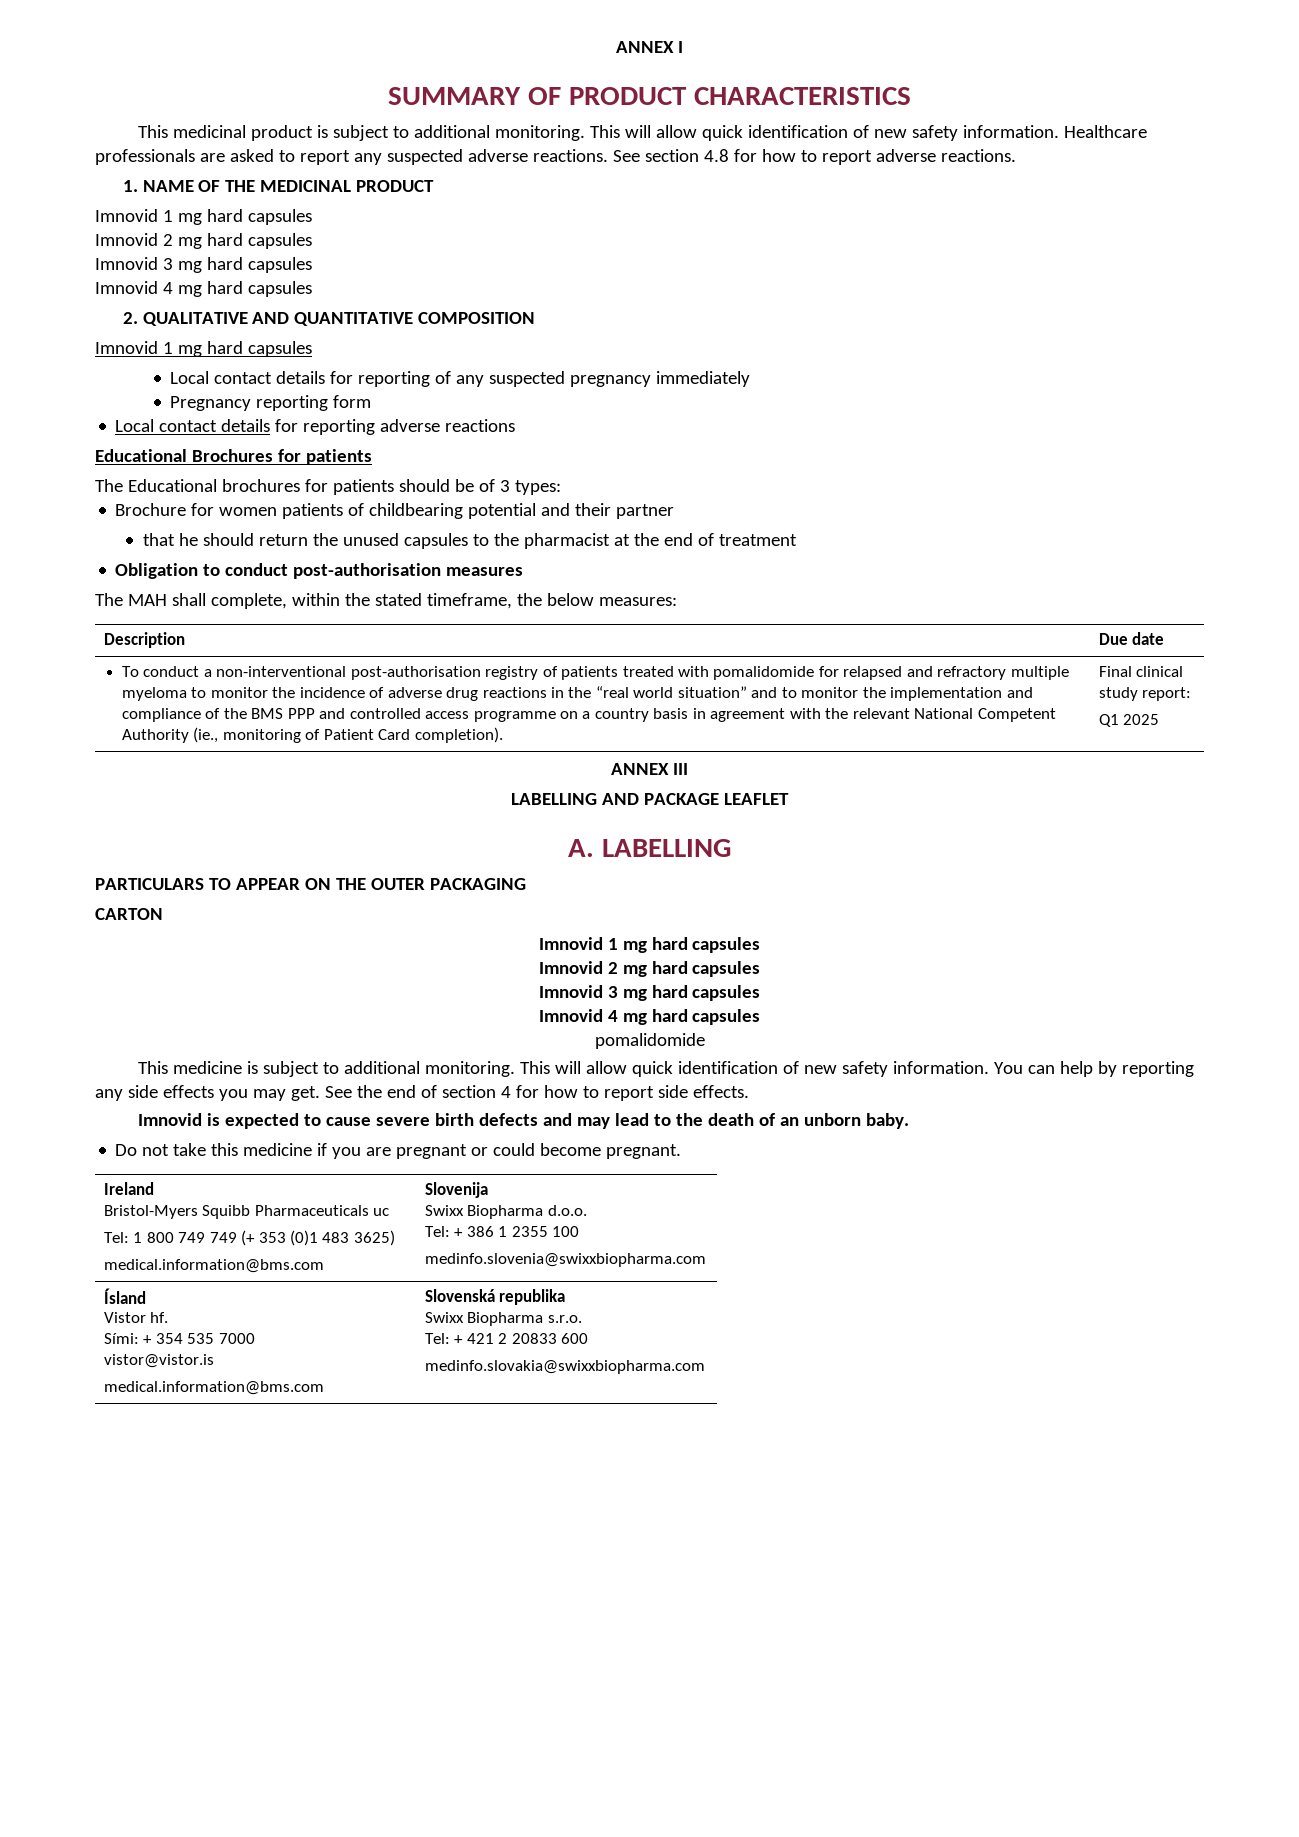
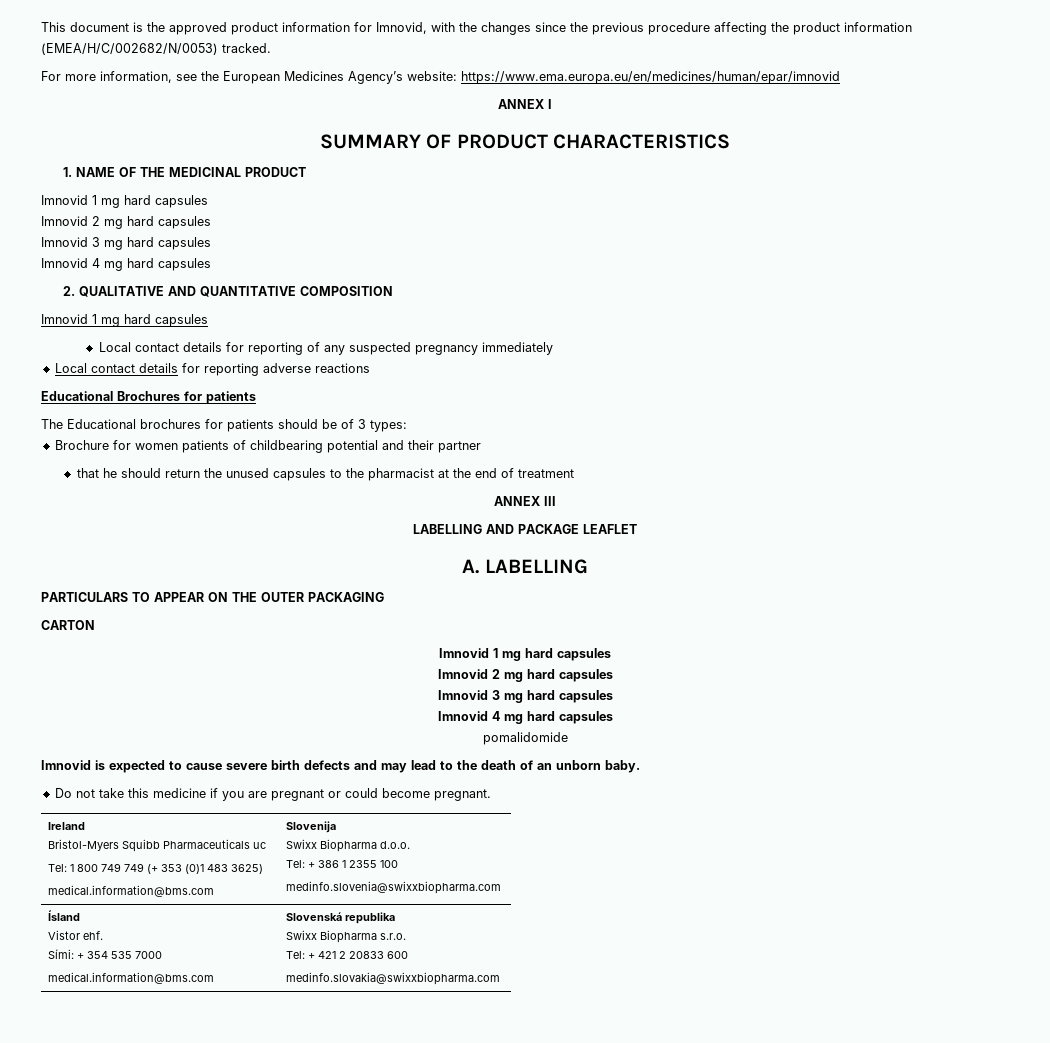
+ This document is the approved product information for Imnovid, with the changes since the previous procedure affecting the product information (EMEA/H/C/002682/N/0053) tracked.
+ For more information, see the European Medicines Agency’s website: https://www.ema.europa.eu/en/medicines/human/epar/imnovid
- This medicinal product is subject to additional monitoring. This will allow quick identification of new safety information. Healthcare professionals are asked to report any suspected adverse reactions. See section 4.8 for how to report adverse reactions.
- Pregnancy reporting form
- Obligation to conduct post-authorisation measures
- The MAH shall complete, within the stated timeframe, the below measures:
- Description | Due date
- To conduct a non-interventional post-authorisation registry of patients treated with pomalidomide for relapsed and refractory multiple myeloma to monitor the incidence of adverse drug reactions in the “real world situation” and to monitor the implementation and compliance of the BMS PPP and controlled access programme on a country basis in agreement with the relevant National Competent Authority (ie., monitoring of Patient Card completion). | Final clinical study report:
- Q1 2025
- This medicine is subject to additional monitoring. This will allow quick identification of new safety information. You can help by reporting any side effects you may get. See the end of section 4 for how to report side effects.
  Ísland
- Vistor hf.
+ Vistor ehf.
  Sími: + 354 535 7000
- vistor@vistor.is

